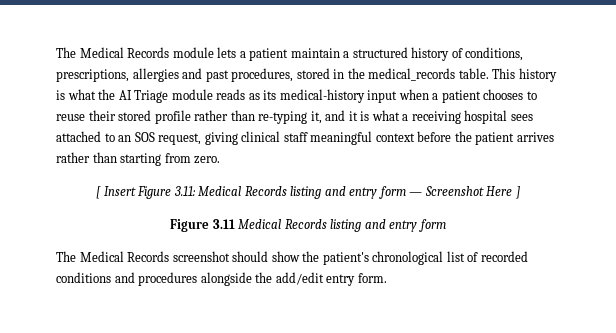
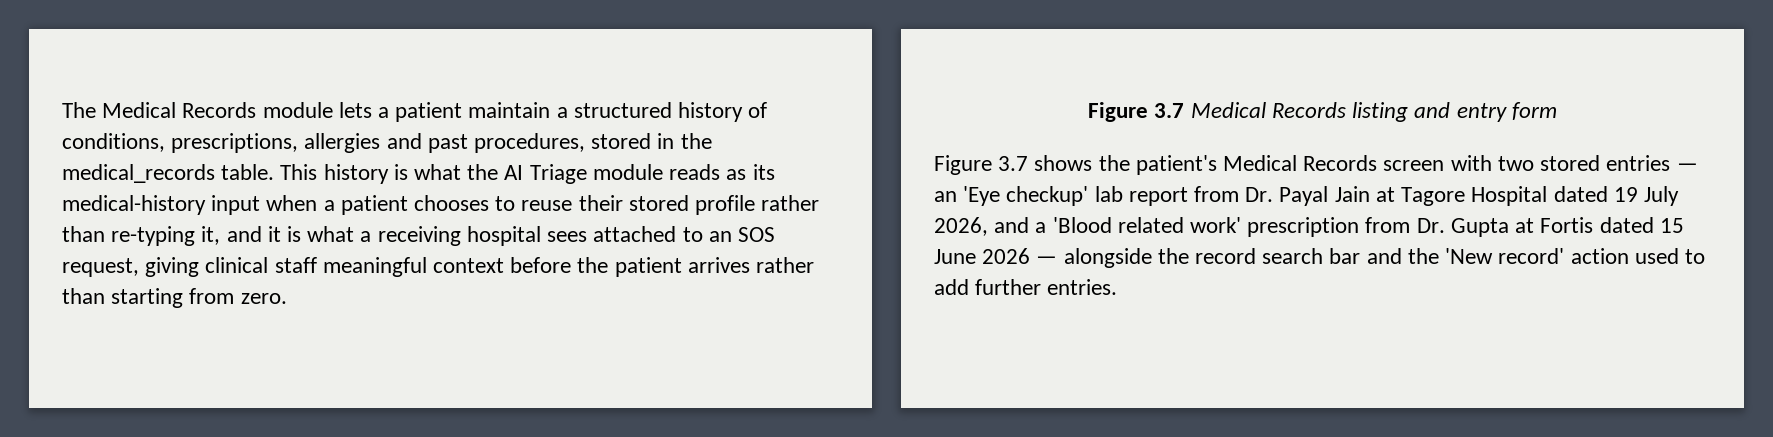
- [ Insert Figure 3.11: Medical Records listing and entry form — Screenshot Here ]
- Figure 3.11 Medical Records listing and entry form
+ Figure 3.7 Medical Records listing and entry form
- The Medical Records screenshot should show the patient's chronological list of recorded conditions and procedures alongside the add/edit entry form.
+ Figure 3.7 shows the patient's Medical Records screen with two stored entries — an 'Eye checkup' lab report from Dr. Payal Jain at Tagore Hospital dated 19 July 2026, and a 'Blood related work' prescription from Dr. Gupta at Fortis dated 15 June 2026 — alongside the record search bar and the 'New record' action used to add further entries.

